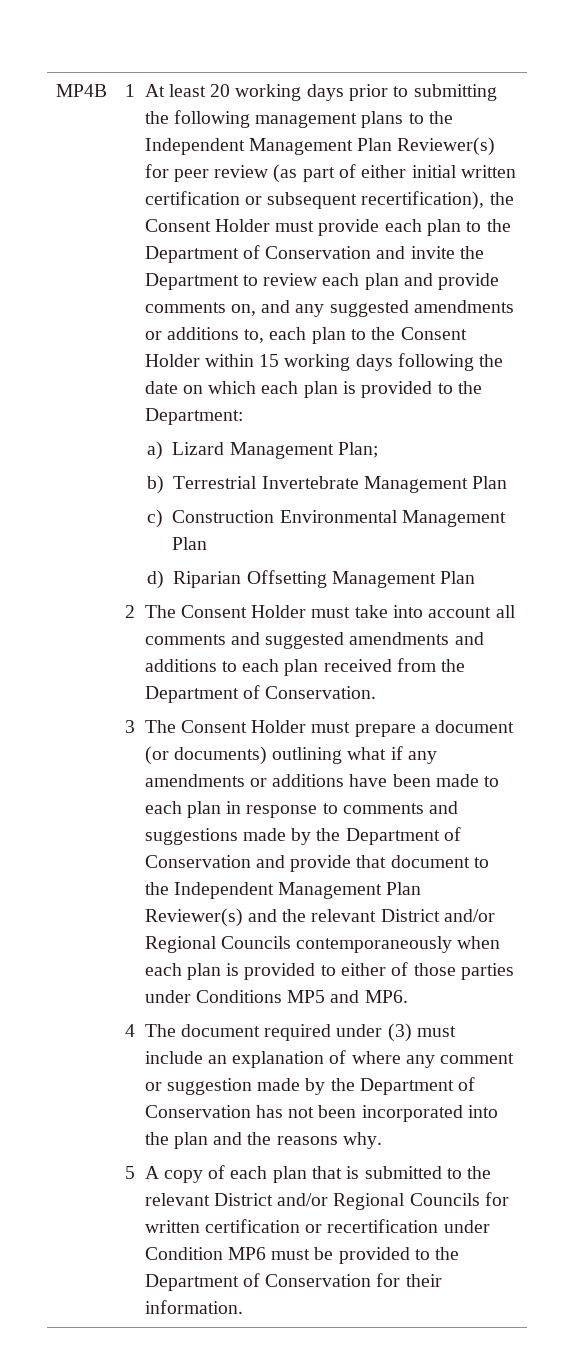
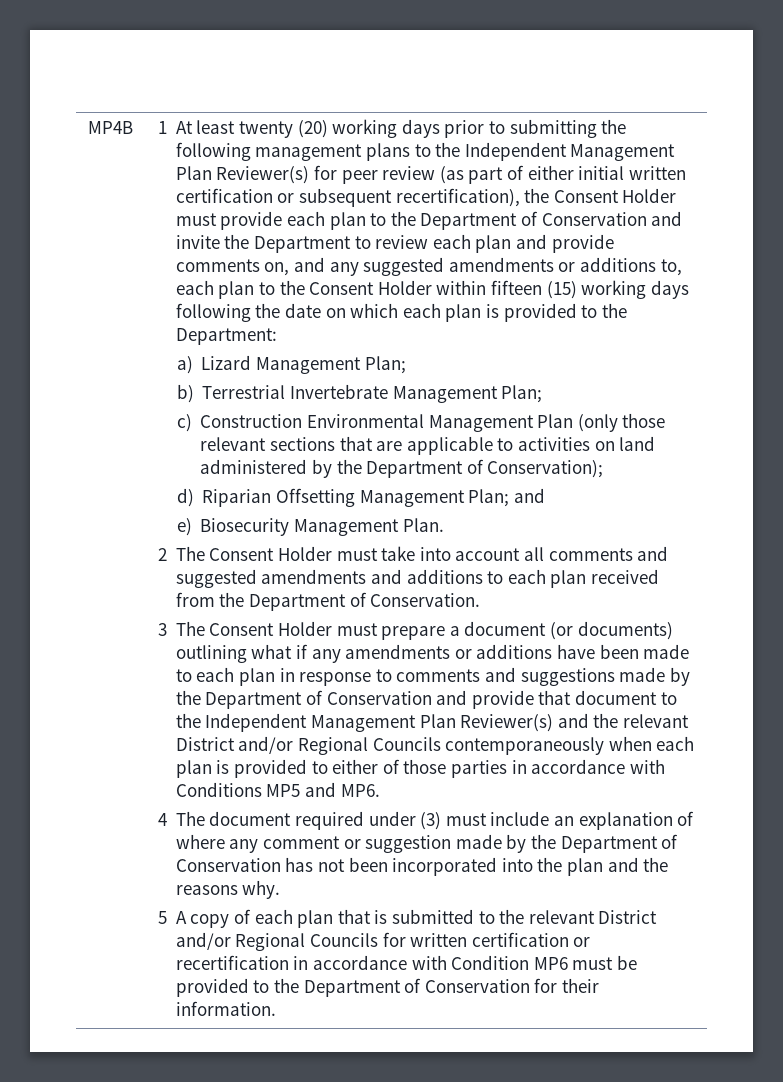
- 1 At least 20 working days prior to submitting the following management plans to the Independent Management Plan Reviewer(s) for peer review (as part of either initial written certification or subsequent recertification), the Consent Holder must provide each plan to the Department of Conservation and invite the Department to review each plan and provide comments on, and any suggested amendments or additions to, each plan to the Consent Holder within 15 working days following the date on which each plan is provided to the Department:
+ 1 At least twenty (20) working days prior to submitting the following management plans to the Independent Management Plan Reviewer(s) for peer review (as part of either initial written certification or subsequent recertification), the Consent Holder must provide each plan to the Department of Conservation and invite the Department to review each plan and provide comments on, and any suggested amendments or additions to, each plan to the Consent Holder within fifteen (15) working days following the date on which each plan is provided to the Department:
- b) Terrestrial Invertebrate Management Plan
+ b) Terrestrial Invertebrate Management Plan;
- c) Construction Environmental Management Plan
- d) Riparian Offsetting Management Plan
+ c) Construction Environmental Management Plan (only those relevant sections that are applicable to activities on land administered by the Department of Conservation);
+ d) Riparian Offsetting Management Plan; and
+ e) Biosecurity Management Plan.
- 3 The Consent Holder must prepare a document (or documents) outlining what if any amendments or additions have been made to each plan in response to comments and suggestions made by the Department of Conservation and provide that document to the Independent Management Plan Reviewer(s) and the relevant District and/or Regional Councils contemporaneously when each plan is provided to either of those parties under Conditions MP5 and MP6.
+ 3 The Consent Holder must prepare a document (or documents) outlining what if any amendments or additions have been made to each plan in response to comments and suggestions made by the Department of Conservation and provide that document to the Independent Management Plan Reviewer(s) and the relevant District and/or Regional Councils contemporaneously when each plan is provided to either of those parties in accordance with Conditions MP5 and MP6.
- 5 A copy of each plan that is submitted to the relevant District and/or Regional Councils for written certification or recertification under Condition MP6 must be provided to the Department of Conservation for their information.
+ 5 A copy of each plan that is submitted to the relevant District and/or Regional Councils for written certification or recertification in accordance with Condition MP6 must be provided to the Department of Conservation for their information.

